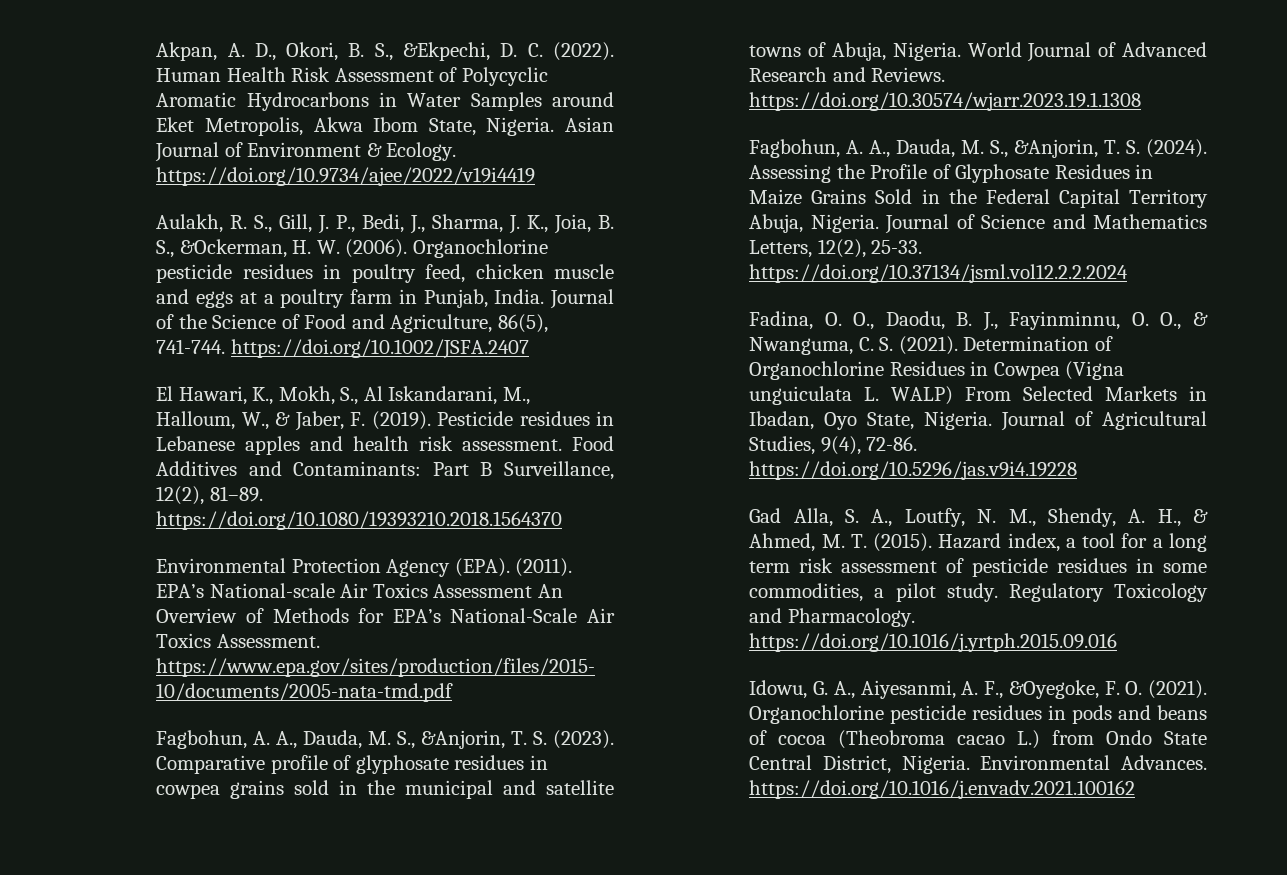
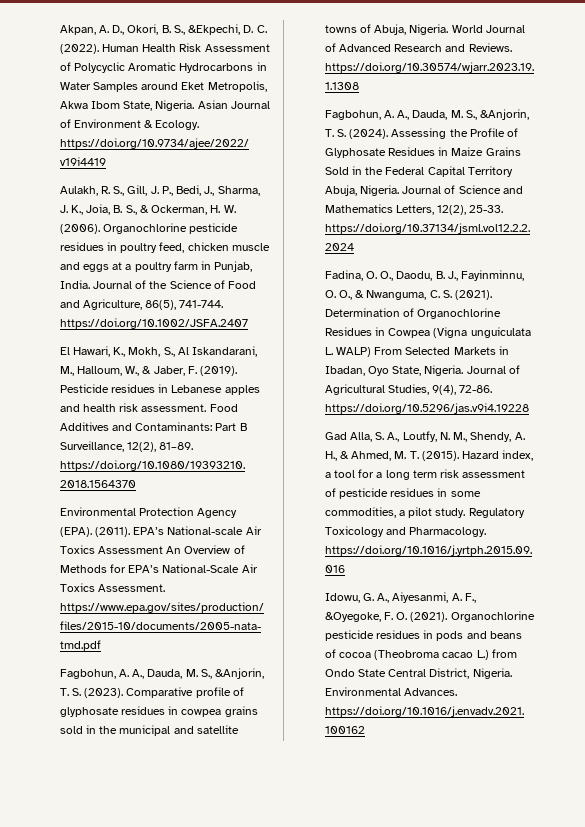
- Aulakh, R. S., Gill, J. P., Bedi, J., Sharma, J. K., Joia, B. S., &Ockerman, H. W. (2006).
+ Aulakh, R. S., Gill, J. P., Bedi, J., Sharma, J. K., Joia, B. S., & Ockerman, H. W. (2006).

